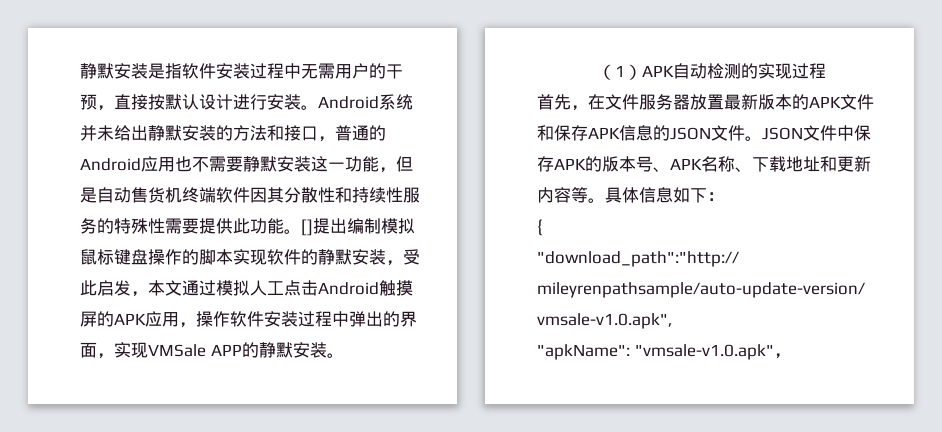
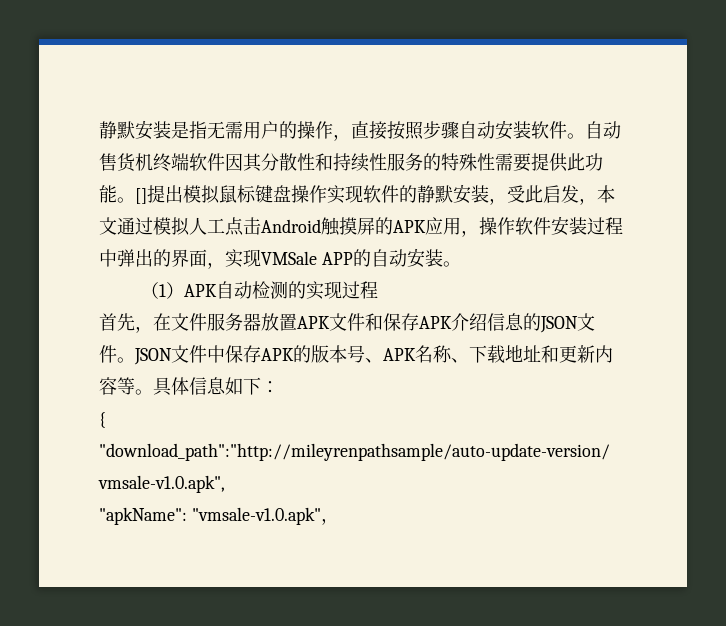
- 静默安装是指软件安装过程中无需用户的干预，直接按默认设计进行安装。Android系统并未给出静默安装的方法和接口，普通的Android应用也不需要静默安装这一功能，但是自动售货机终端软件因其分散性和持续性服务的特殊性需要提供此功能。
+ 静默安装是指无需用户的操作，直接按照步骤自动安装软件。自动售货机终端软件因其分散性和持续性服务的特殊性需要提供此功能。
- []提出编制模拟鼠标键盘操作的脚本实现软件的静默安装，受此启发，本文通过模拟人工点击Android触摸屏的APK应用，操作软件安装过程中弹出的界面，实现VMSale APP的静默安装。
+ []提出模拟鼠标键盘操作实现软件的静默安装，受此启发，本文通过模拟人工点击Android触摸屏的APK应用，操作软件安装过程中弹出的界面，实现VMSale APP的自动安装。
- 首先，在文件服务器放置最新版本的APK文件和保存APK信息的JSON文件。
+ 首先，在文件服务器放置APK文件和保存APK介绍信息的JSON文件。

